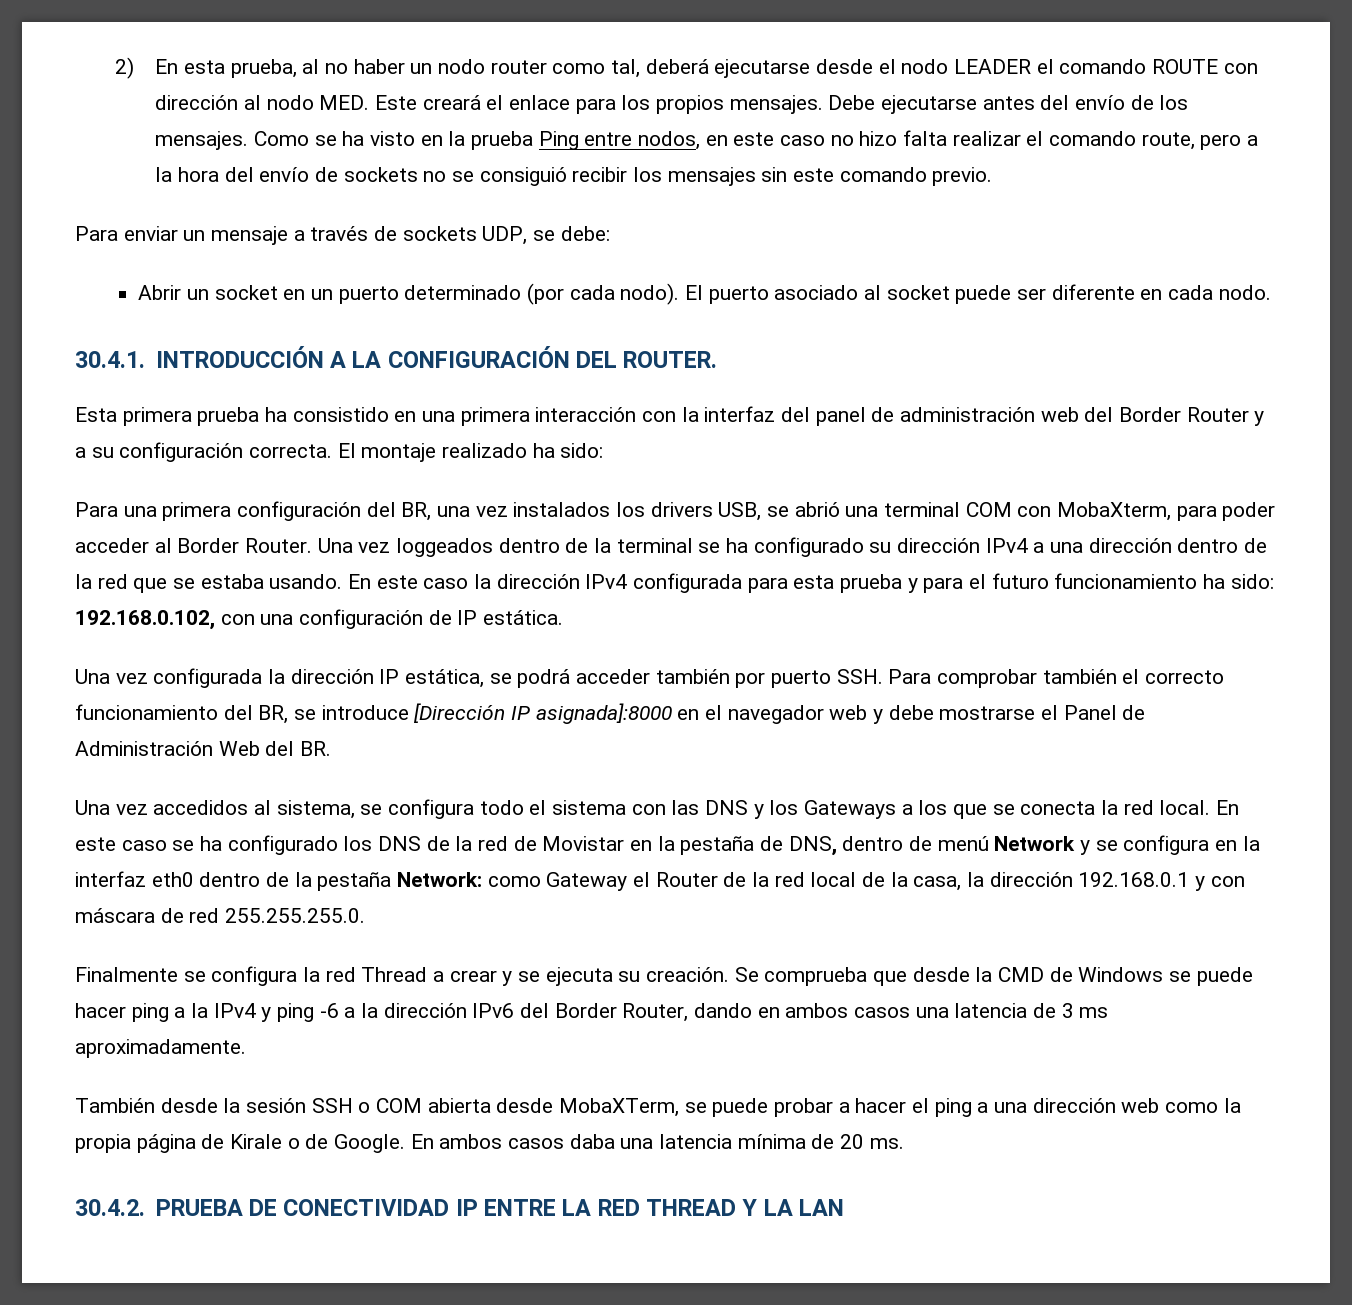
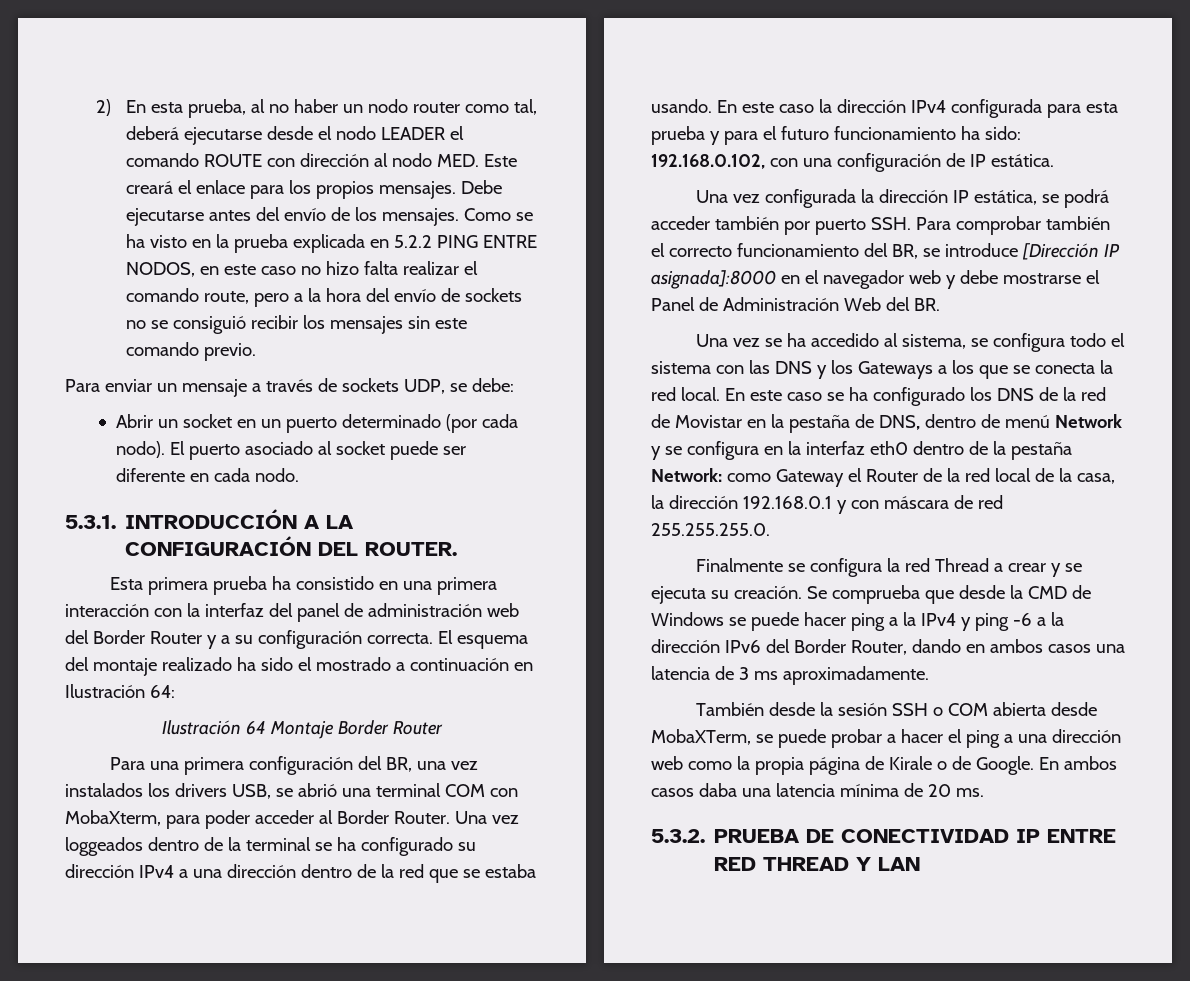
- Como se ha visto en la prueba Ping entre nodos, en este caso no hizo falta realizar el comando route, pero a la hora del envío de sockets no se consiguió recibir los mensajes sin este comando previo.
+ Como se ha visto en la prueba explicada en 5.2.2 PING ENTRE NODOS, en este caso no hizo falta realizar el comando route, pero a la hora del envío de sockets no se consiguió recibir los mensajes sin este comando previo.
- 30.4.1. INTRODUCCIÓN A LA CONFIGURACIÓN DEL ROUTER.
+ 5.3.1. INTRODUCCIÓN A LA CONFIGURACIÓN DEL ROUTER.
- El montaje realizado ha sido:
+ El esquema del montaje realizado ha sido el mostrado a continuación en Ilustración 64:
+ Ilustración 64 Montaje Border Router
- Una vez accedidos al sistema, se configura todo el sistema con las DNS y los Gateways a los que se conecta la red local.
+ Una vez se ha accedido al sistema, se configura todo el sistema con las DNS y los Gateways a los que se conecta la red local.
- 30.4.2. PRUEBA DE CONECTIVIDAD IP ENTRE LA RED THREAD Y LA LAN
+ 5.3.2. PRUEBA DE CONECTIVIDAD IP ENTRE RED THREAD Y LAN

